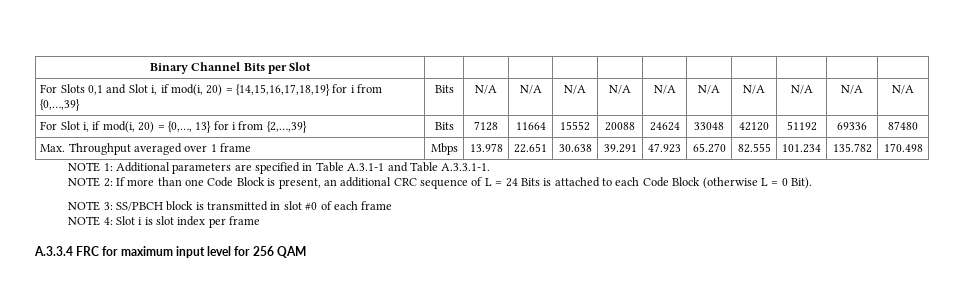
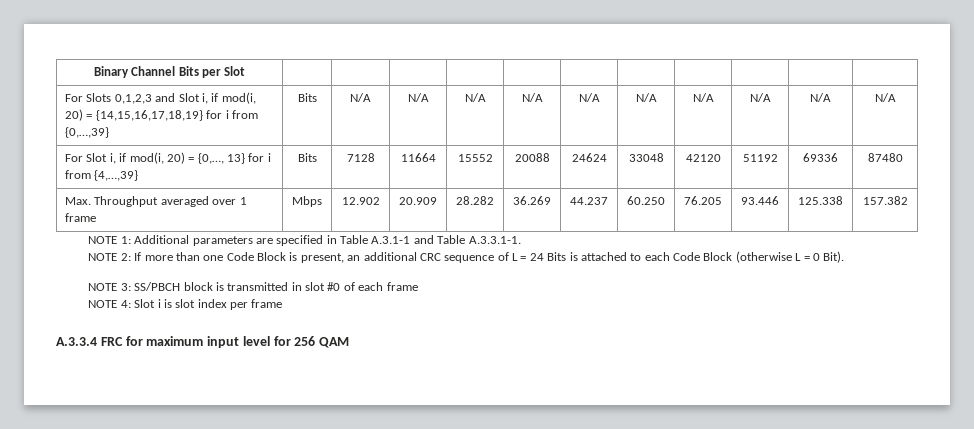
- For Slots 0,1 and Slot i, if mod(i, 20) = {14,15,16,17,18,19} for i from {0,…,39} | Bits | N/A | N/A | N/A | N/A | N/A | N/A | N/A | N/A | N/A | N/A
+ For Slots 0,1,2,3 and Slot i, if mod(i, 20) = {14,15,16,17,18,19} for i from {0,…,39} | Bits | N/A | N/A | N/A | N/A | N/A | N/A | N/A | N/A | N/A | N/A
- For Slot i, if mod(i, 20) = {0,…, 13} for i from {2,…,39} | Bits | 7128 | 11664 | 15552 | 20088 | 24624 | 33048 | 42120 | 51192 | 69336 | 87480
+ For Slot i, if mod(i, 20) = {0,…, 13} for i from {4,…,39} | Bits | 7128 | 11664 | 15552 | 20088 | 24624 | 33048 | 42120 | 51192 | 69336 | 87480
- Max. Throughput averaged over 1 frame | Mbps | 13.978 | 22.651 | 30.638 | 39.291 | 47.923 | 65.270 | 82.555 | 101.234 | 135.782 | 170.498
+ Max. Throughput averaged over 1 frame | Mbps | 12.902 | 20.909 | 28.282 | 36.269 | 44.237 | 60.250 | 76.205 | 93.446 | 125.338 | 157.382

